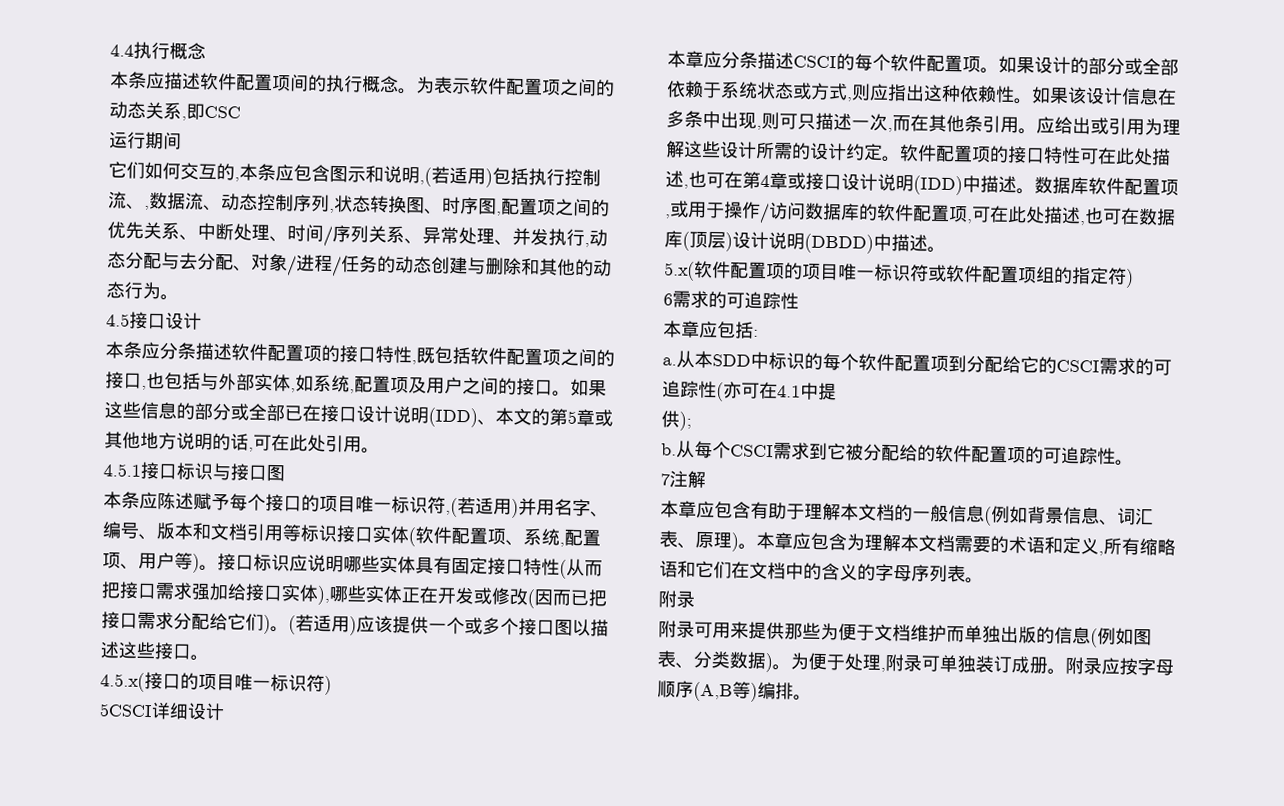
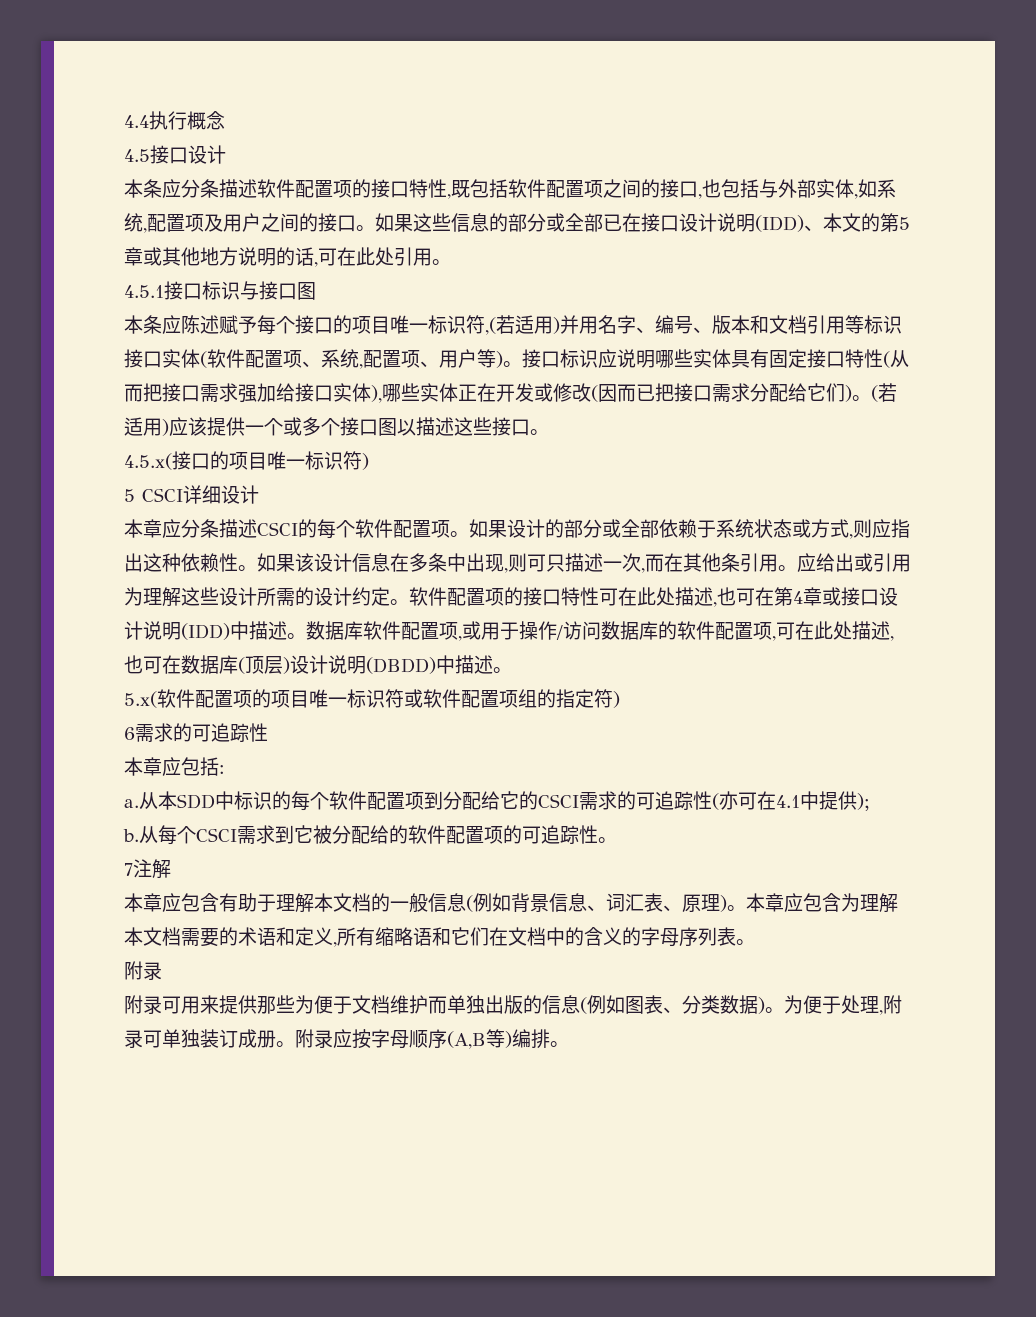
- 本条应描述软件配置项间的执行概念。为表示软件配置项之间的动态关系,即CSC
- 运行期间
- 它们如何交互的,本条应包含图示和说明,(若适用)包括执行控制流、,数据流、动态控制序列,状态转换图、时序图,配置项之间的优先关系、中断处理、时间/序列关系、异常处理、并发执行,动态分配与去分配、对象/进程/任务的动态创建与删除和其他的动态行为。
- 5CSCI详细设计
+ 5 CSCI详细设计
- 从本SDD中标识的每个软件配置项到分配给它的CSCI需求的可追踪性(亦可在4.1中提
- 供);
+ 从本SDD中标识的每个软件配置项到分配给它的CSCI需求的可追踪性(亦可在4.1中提供);

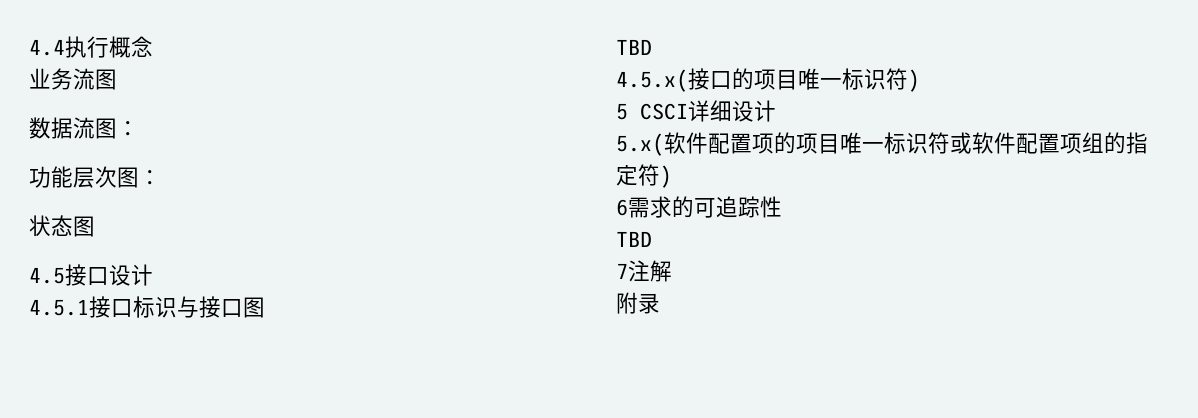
+ 业务流图
+ 数据流图：
+ 功能层次图：
+ 状态图
  4.5接口设计
- 本条应分条描述软件配置项的接口特性,既包括软件配置项之间的接口,也包括与外部实体,如系统,配置项及用户之间的接口。如果这些信息的部分或全部已在接口设计说明(IDD)、本文的第5章或其他地方说明的话,可在此处引用。
  4.5.1接口标识与接口图
- 本条应陈述赋予每个接口的项目唯一标识符,(若适用)并用名字、编号、版本和文档引用等标识接口实体(软件配置项、系统,配置项、用户等)。接口标识应说明哪些实体具有固定接口特性(从而把接口需求强加给接口实体),哪些实体正在开发或修改(因而已把接口需求分配给它们)。(若适用)应该提供一个或多个接口图以描述这些接口。
+ TBD
- 本章应分条描述CSCI的每个软件配置项。如果设计的部分或全部依赖于系统状态或方式,则应指出这种依赖性。如果该设计信息在多条中出现,则可只描述一次,而在其他条引用。应给出或引用为理解这些设计所需的设计约定。软件配置项的接口特性可在此处描述,也可在第4章或接口设计说明(IDD)中描述。数据库软件配置项,或用于操作/访问数据库的软件配置项,可在此处描述,也可在数据库(顶层)设计说明(DBDD)中描述。
  6需求的可追踪性
- 本章应包括:
- a.从本SDD中标识的每个软件配置项到分配给它的CSCI需求的可追踪性(亦可在4.1中提供);
- b.从每个CSCI需求到它被分配给的软件配置项的可追踪性。
+ TBD
  7注解
- 本章应包含有助于理解本文档的一般信息(例如背景信息、词汇表、原理)。本章应包含为理解本文档需要的术语和定义,所有缩略语和它们在文档中的含义的字母序列表。
  附录
- 附录可用来提供那些为便于文档维护而单独出版的信息(例如图表、分类数据)。为便于处理,附录可单独装订成册。附录应按字母顺序(A,B等)编排。

